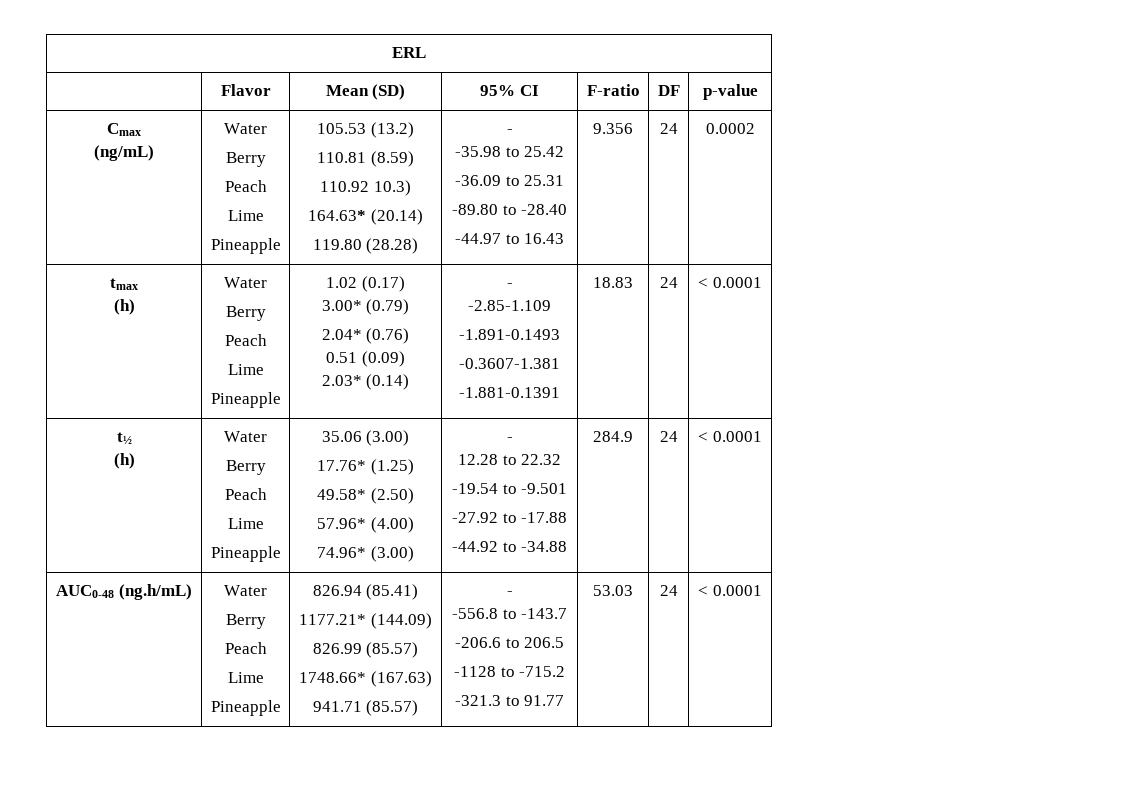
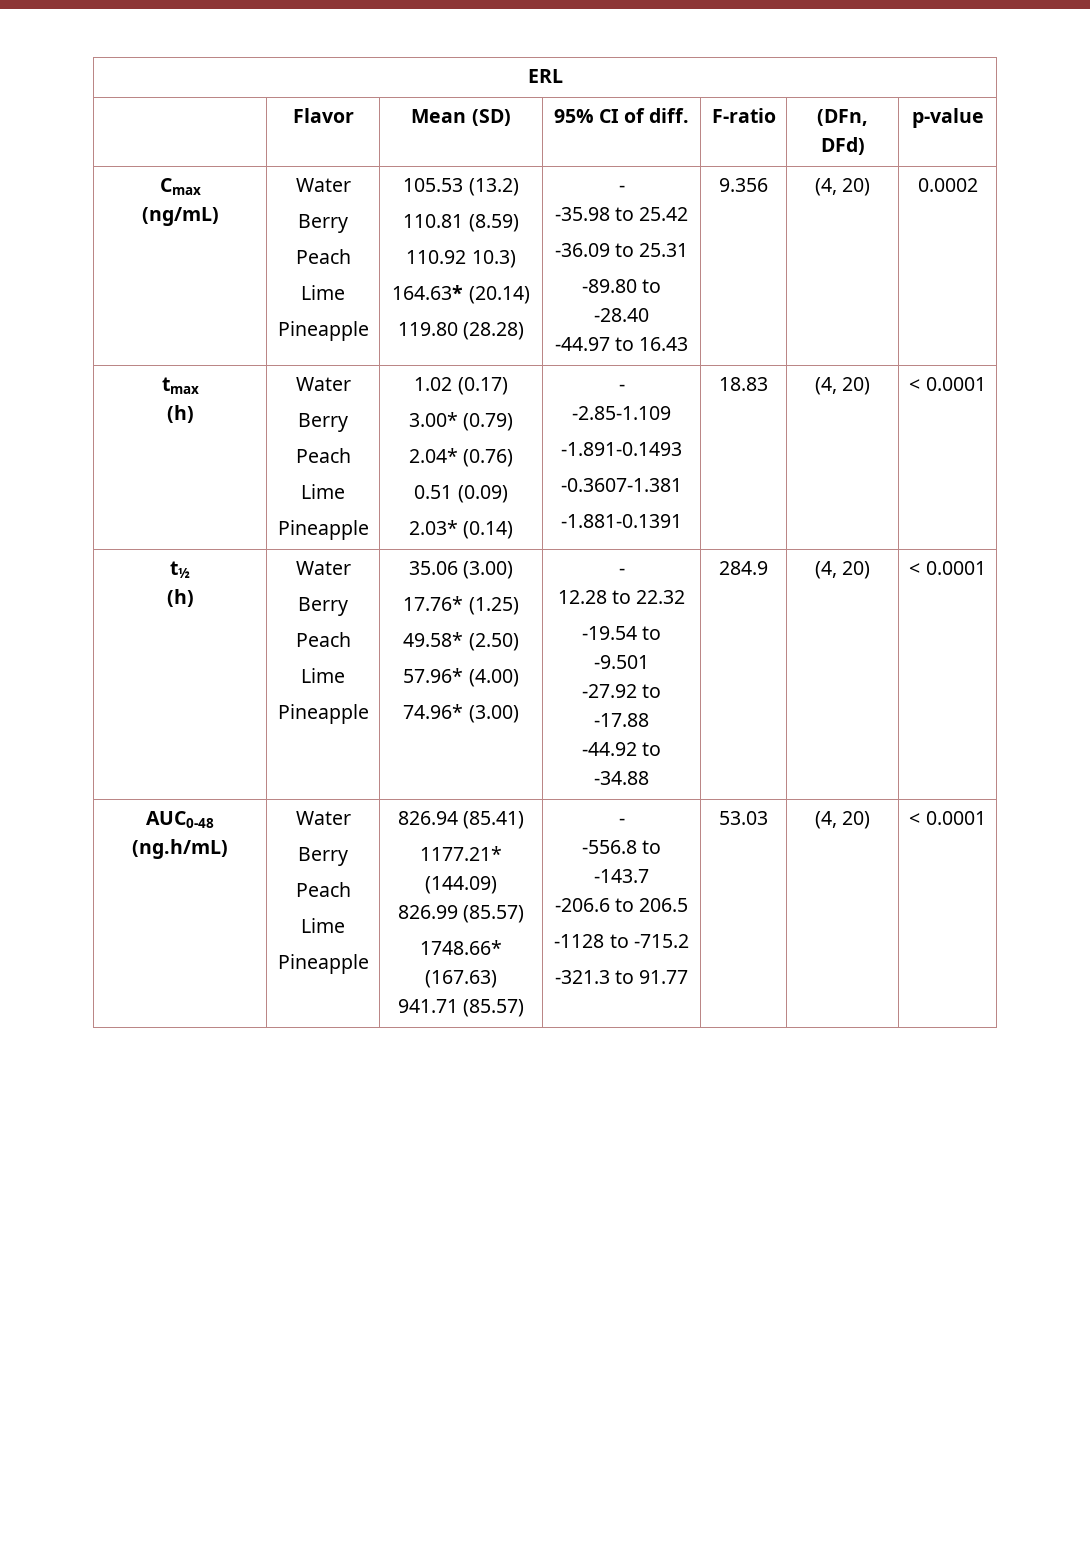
- | Flavor | Mean (SD) | 95% CI | F-ratio | DF | p-value
+ | Flavor | Mean (SD) | 95% CI of diff. | F-ratio | (DFn, DFd) | p-value
  Cmax
  (ng/mL) | Water
  Berry
  Peach
  Lime
  Pineapple | 105.53 (13.2)
  110.81 (8.59)
  110.92 10.3)
  164.63* (20.14)
  119.80 (28.28) | -
  -35.98 to 25.42
  -36.09 to 25.31
  -89.80 to -28.40
- -44.97 to 16.43 | 9.356 | 24 | 0.0002
+ -44.97 to 16.43 | 9.356 | (4, 20) | 0.0002
  tmax
  (h) | Water
  Berry
  Peach
  Lime
  Pineapple | 1.02 (0.17)
  3.00* (0.79)
  2.04* (0.76)
  0.51 (0.09)
  2.03* (0.14) | -
  -2.85-1.109
  -1.891-0.1493
  -0.3607-1.381
- -1.881-0.1391 | 18.83 | 24 | < 0.0001
+ -1.881-0.1391 | 18.83 | (4, 20) | < 0.0001
  t½
  (h) | Water
  Berry
  Peach
  Lime
  Pineapple | 35.06 (3.00)
  17.76* (1.25)
  49.58* (2.50)
  57.96* (4.00)
  74.96* (3.00) | -
  12.28 to 22.32
  -19.54 to -9.501
  -27.92 to -17.88
- -44.92 to -34.88 | 284.9 | 24 | < 0.0001
+ -44.92 to -34.88 | 284.9 | (4, 20) | < 0.0001
  AUC0-48 (ng.h/mL) | Water
  Berry
  Peach
  Lime
  Pineapple | 826.94 (85.41)
  1177.21* (144.09)
  826.99 (85.57)
  1748.66* (167.63)
  941.71 (85.57) | -
  -556.8 to -143.7
  -206.6 to 206.5
  -1128 to -715.2
- -321.3 to 91.77 | 53.03 | 24 | < 0.0001
+ -321.3 to 91.77 | 53.03 | (4, 20) | < 0.0001

